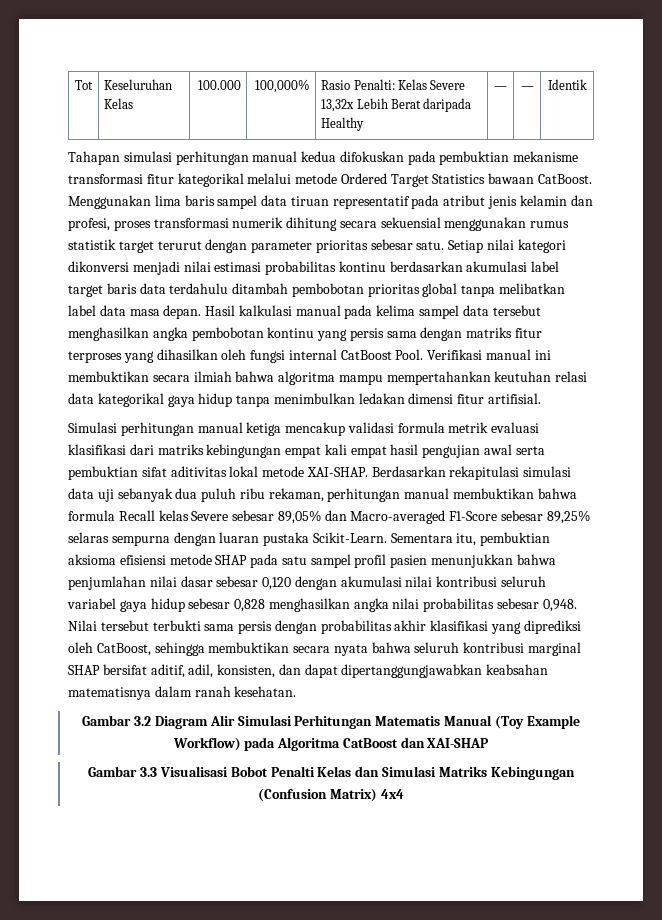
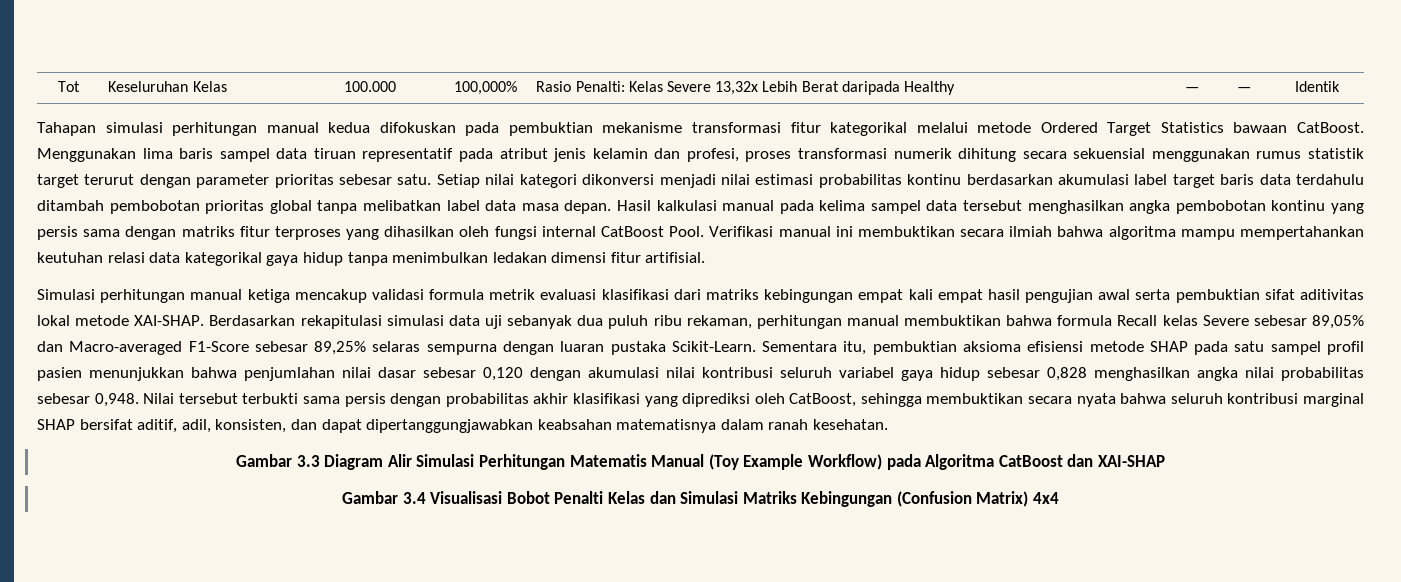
- Gambar 3.2 Diagram Alir Simulasi Perhitungan Matematis Manual (Toy Example Workflow) pada Algoritma CatBoost dan XAI-SHAP
+ Gambar 3.3 Diagram Alir Simulasi Perhitungan Matematis Manual (Toy Example Workflow) pada Algoritma CatBoost dan XAI-SHAP
- Gambar 3.3 Visualisasi Bobot Penalti Kelas dan Simulasi Matriks Kebingungan (Confusion Matrix) 4x4
+ Gambar 3.4 Visualisasi Bobot Penalti Kelas dan Simulasi Matriks Kebingungan (Confusion Matrix) 4x4

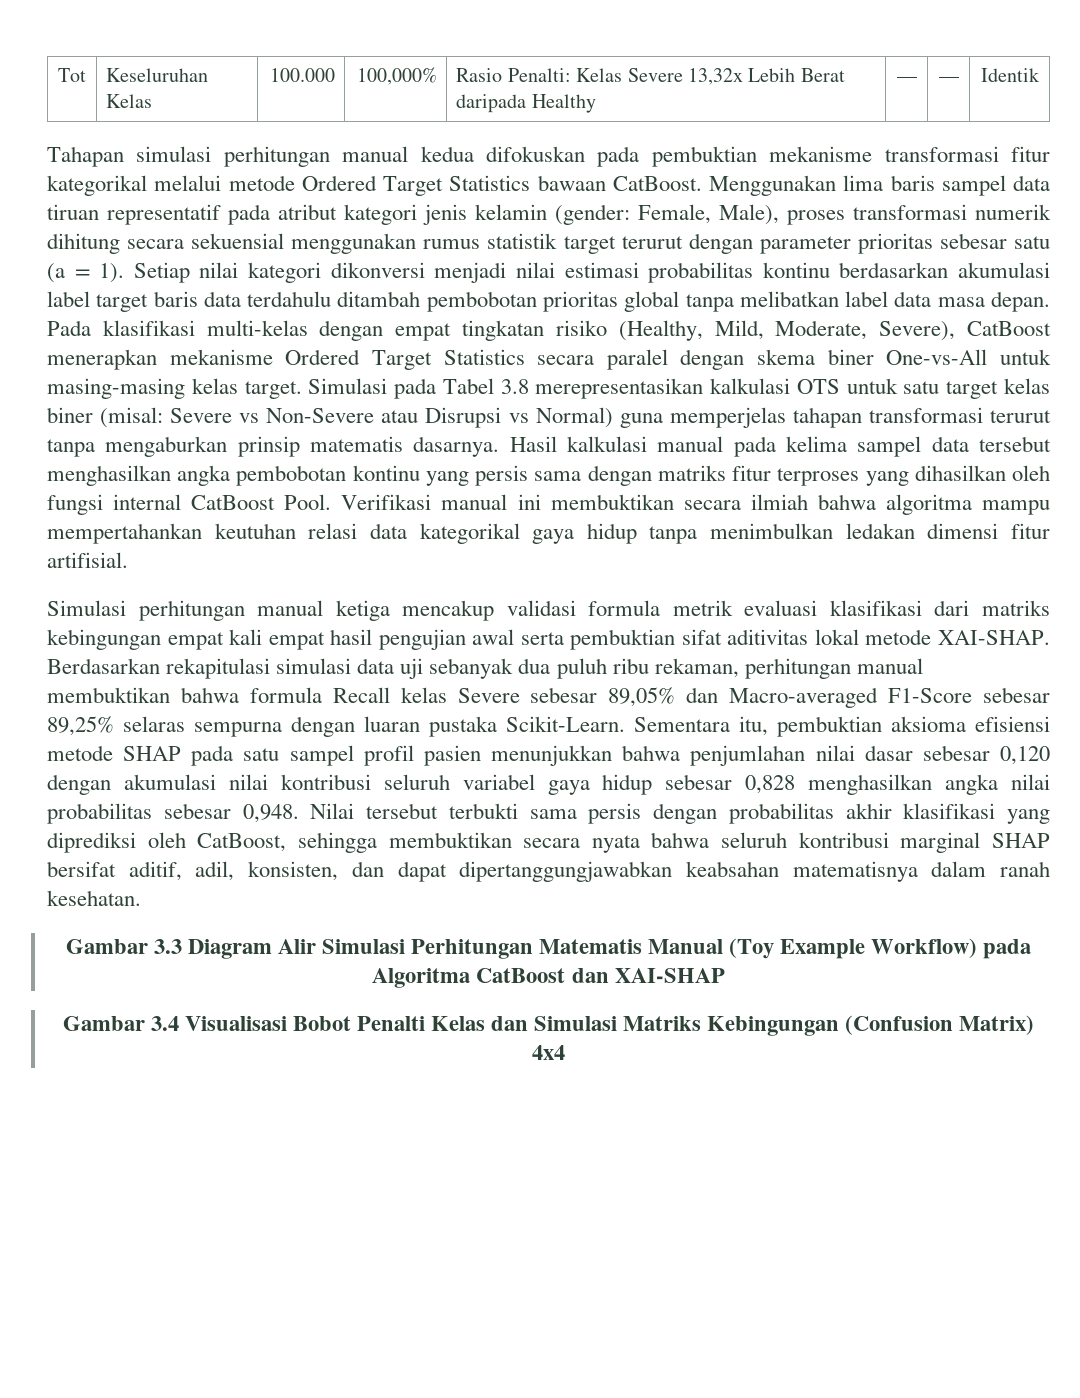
- Menggunakan lima baris sampel data tiruan representatif pada atribut jenis kelamin dan profesi, proses transformasi numerik dihitung secara sekuensial menggunakan rumus statistik target terurut dengan parameter prioritas sebesar satu.
+ Menggunakan lima baris sampel data tiruan representatif pada atribut kategori jenis kelamin (gender: Female, Male), proses transformasi numerik dihitung secara sekuensial menggunakan rumus statistik target terurut dengan parameter prioritas sebesar satu (a = 1).
+ Pada klasifikasi multi-kelas dengan empat tingkatan risiko (Healthy, Mild, Moderate, Severe), CatBoost menerapkan mekanisme Ordered Target Statistics secara paralel dengan skema biner One-vs-All untuk masing-masing kelas target. Simulasi pada Tabel 3.8 merepresentasikan kalkulasi OTS untuk satu target kelas biner (misal: Severe vs Non-Severe atau Disrupsi vs Normal) guna memperjelas tahapan transformasi terurut tanpa mengaburkan prinsip matematis dasarnya.

